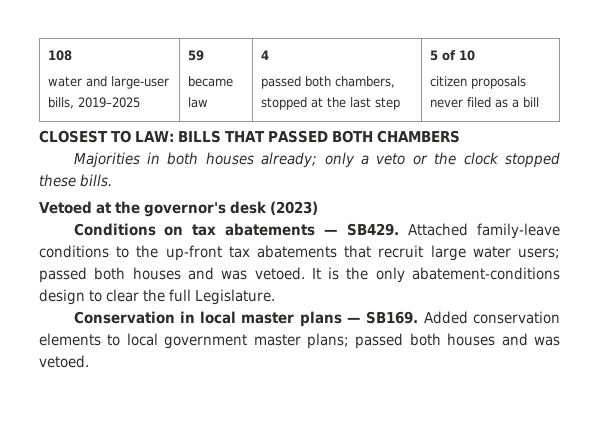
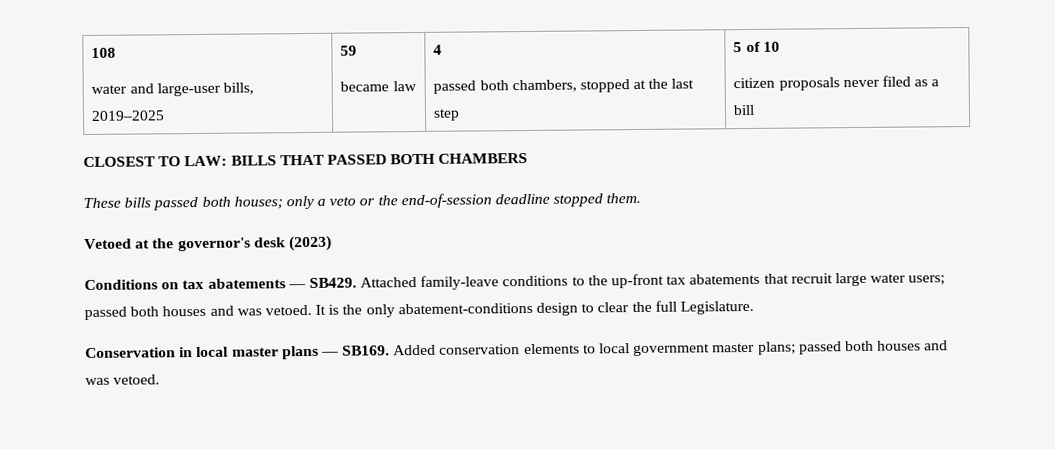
- Majorities in both houses already; only a veto or the clock stopped these bills.
+ These bills passed both houses; only a veto or the end-of-session deadline stopped them.

